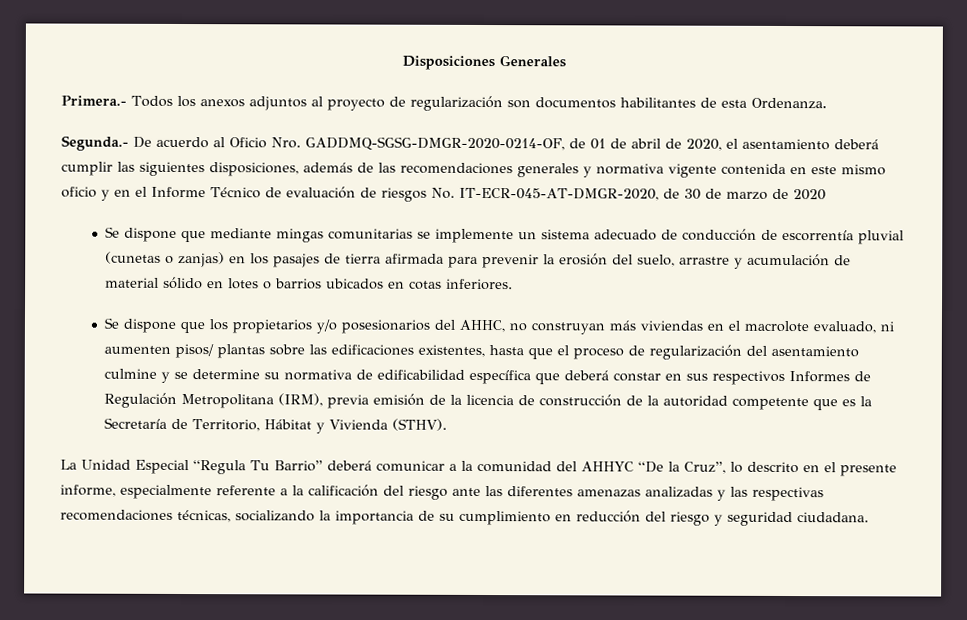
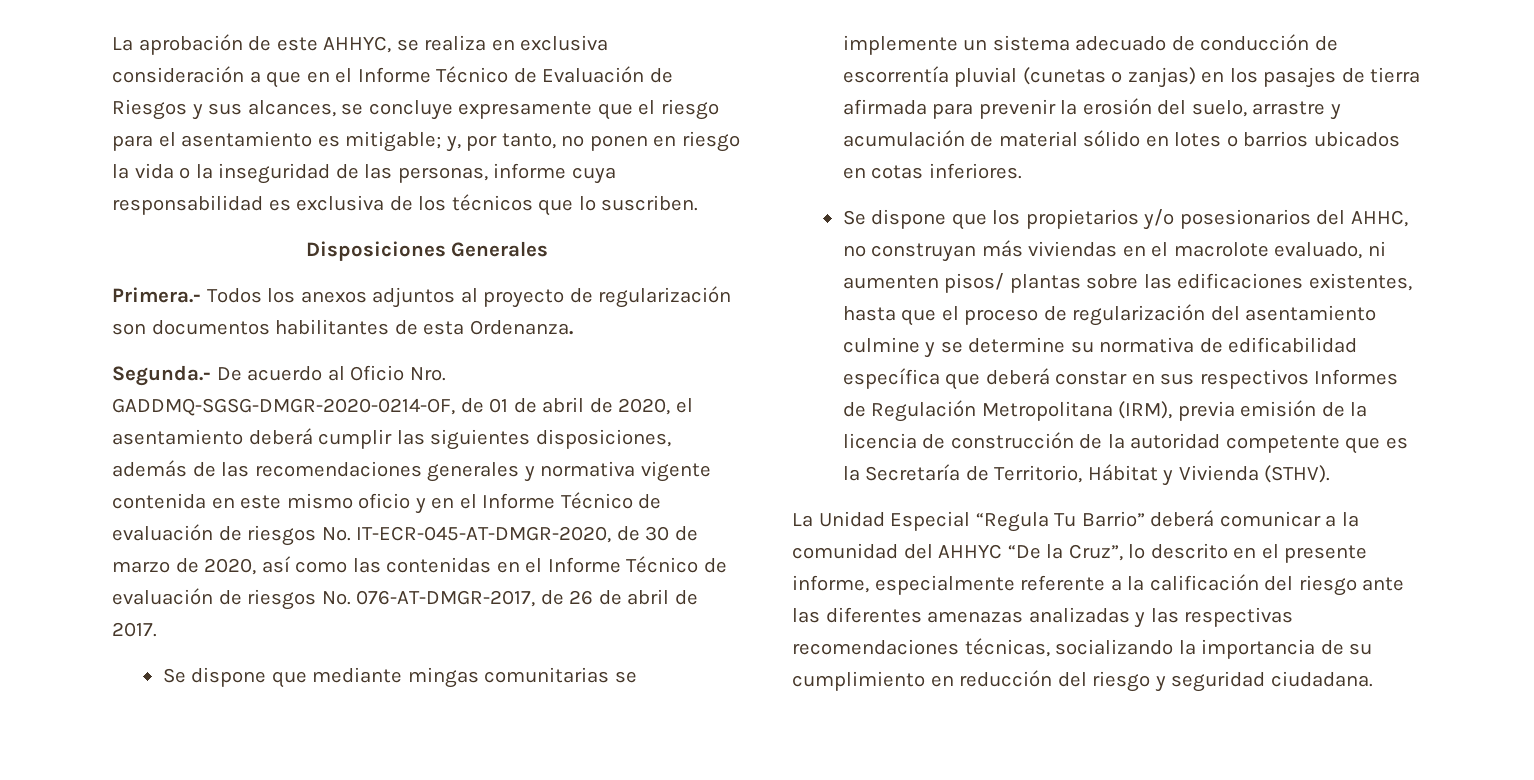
+ La aprobación de este AHHYC, se realiza en exclusiva consideración a que en el Informe Técnico de Evaluación de Riesgos y sus alcances, se concluye expresamente que el riesgo para el asentamiento es mitigable; y, por tanto, no ponen en riesgo la vida o la inseguridad de las personas, informe cuya responsabilidad es exclusiva de los técnicos que lo suscriben.
- Segunda.- De acuerdo al Oficio Nro. GADDMQ-SGSG-DMGR-2020-0214-OF, de 01 de abril de 2020, el asentamiento deberá cumplir las siguientes disposiciones, además de las recomendaciones generales y normativa vigente contenida en este mismo oficio y en el Informe Técnico de evaluación de riesgos No. IT-ECR-045-AT-DMGR-2020, de 30 de marzo de 2020
+ Segunda.- De acuerdo al Oficio Nro. GADDMQ-SGSG-DMGR-2020-0214-OF, de 01 de abril de 2020, el asentamiento deberá cumplir las siguientes disposiciones, además de las recomendaciones generales y normativa vigente contenida en este mismo oficio y en el Informe Técnico de evaluación de riesgos No. IT-ECR-045-AT-DMGR-2020, de 30 de marzo de 2020, así como las contenidas en el Informe Técnico de evaluación de riesgos No. 076-AT-DMGR-2017, de 26 de abril de 2017.

